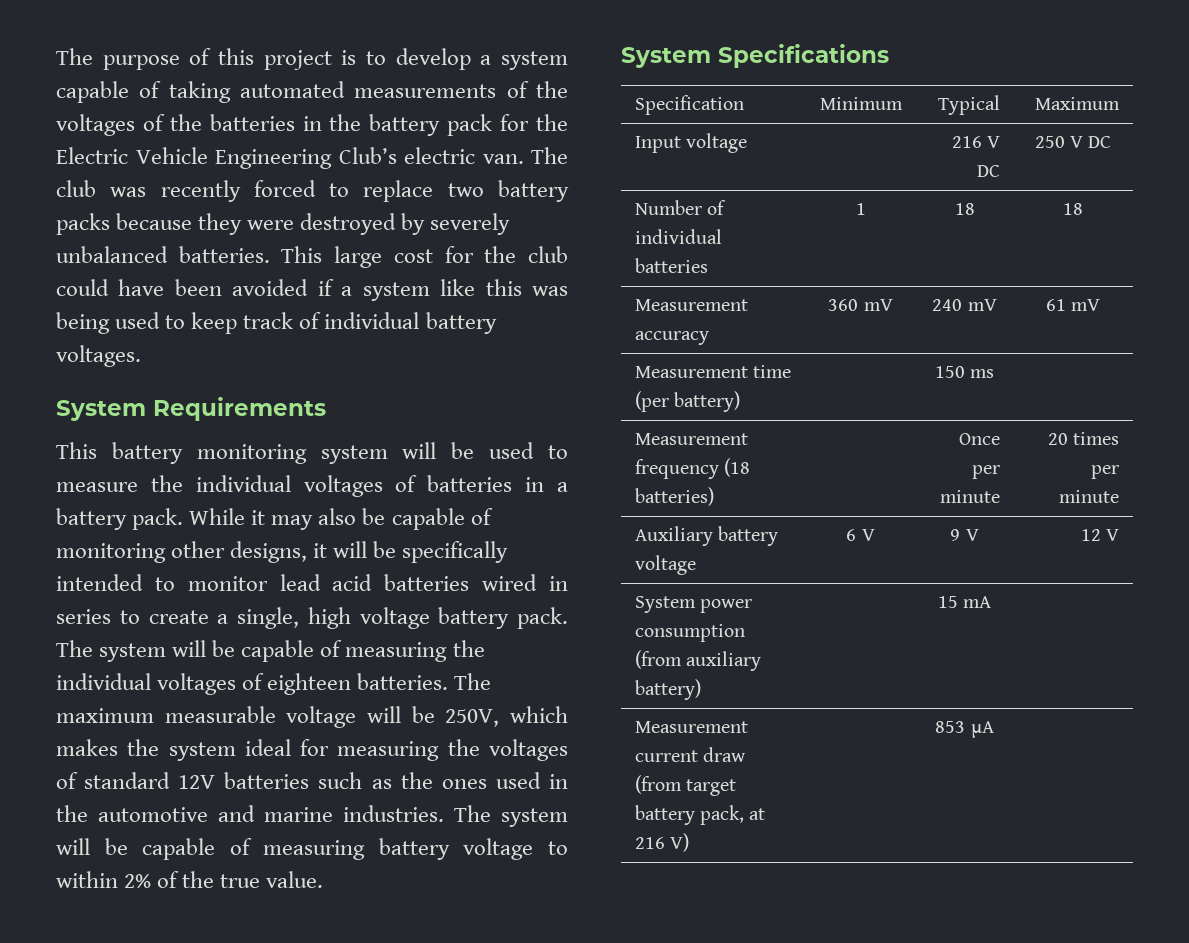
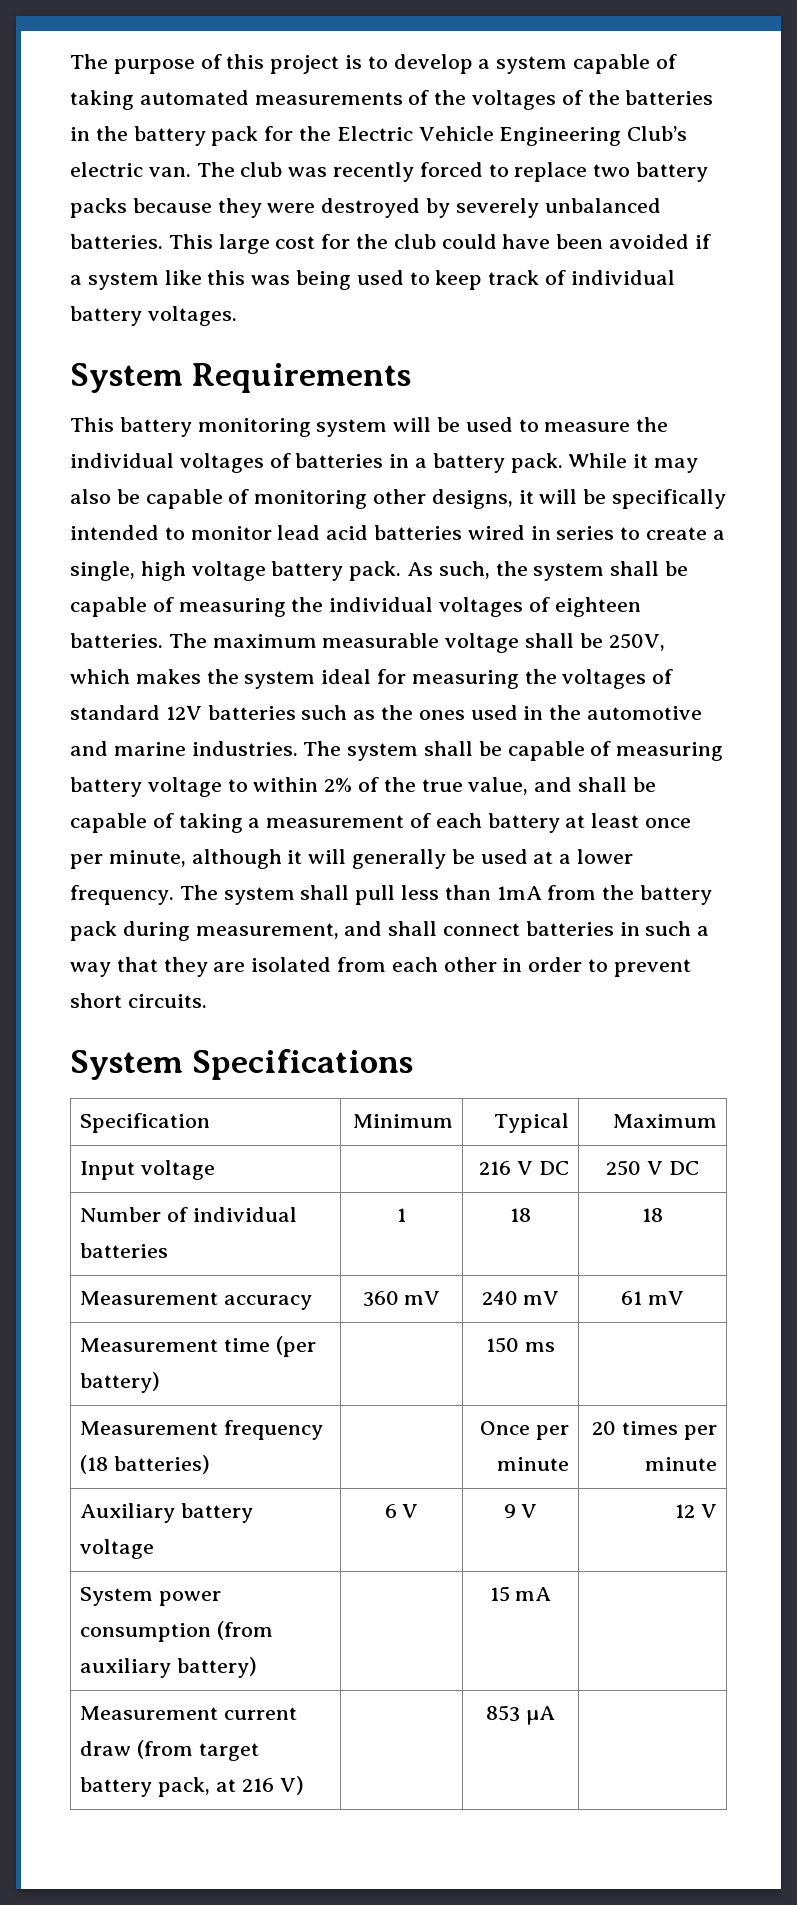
- The system will be capable of measuring the individual voltages of eighteen batteries.
+ As such, the system shall be capable of measuring the individual voltages of eighteen batteries.
- The maximum measurable voltage will be 250V, which makes the system ideal for measuring the voltages of standard 12V batteries such as the ones used in the automotive and marine industries.
+ The maximum measurable voltage shall be 250V, which makes the system ideal for measuring the voltages of standard 12V batteries such as the ones used in the automotive and marine industries.
- The system will be capable of measuring battery voltage to within 2% of the true value.
+ The system shall be capable of measuring battery voltage to within 2% of the true value, and shall be capable of taking a measurement of each battery at least once per minute, although it will generally be used at a lower frequency. The system shall pull less than 1mA from the battery pack during measurement, and shall connect batteries in such a way that they are isolated from each other in order to prevent short circuits.

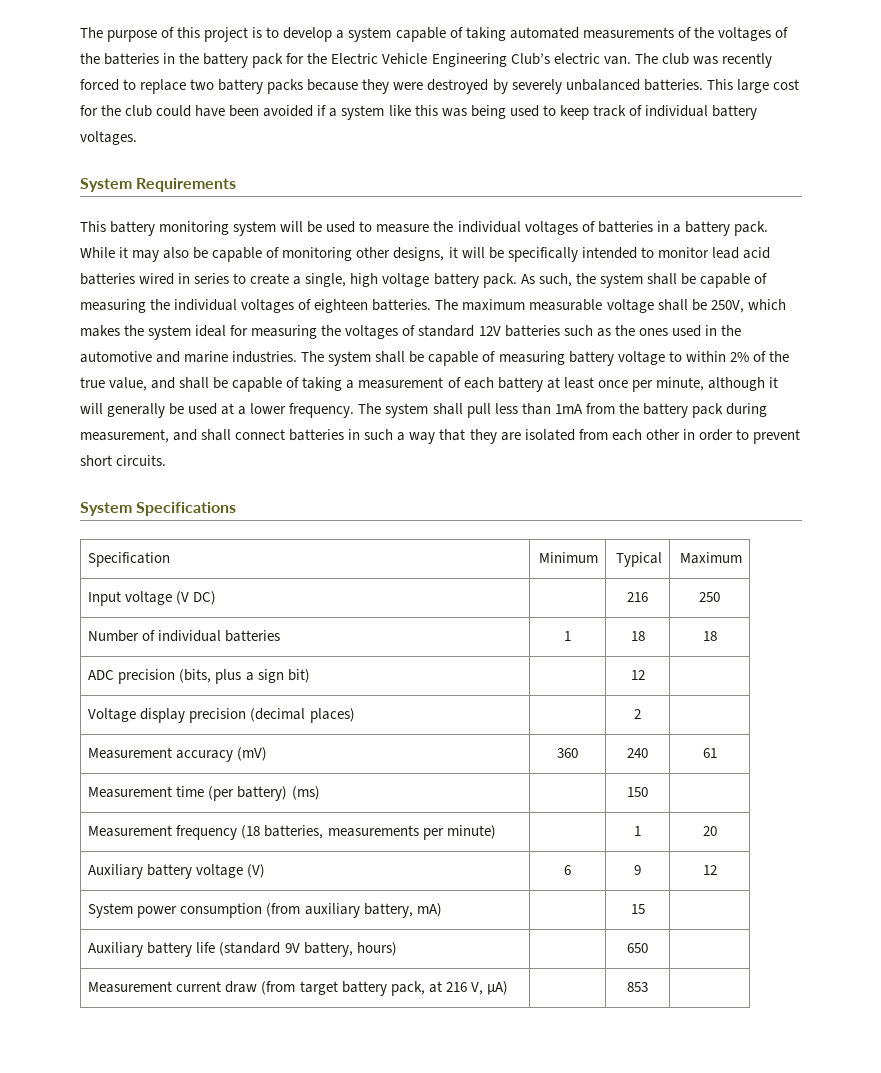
- Input voltage | | 216 V DC | 250 V DC
+ Input voltage (V DC) | | 216 | 250
+ ADC precision (bits, plus a sign bit) | | 12 |
+ Voltage display precision (decimal places) | | 2 |
- Measurement accuracy | 360 mV | 240 mV | 61 mV
+ Measurement accuracy (mV) | 360 | 240 | 61
- Measurement time (per battery) | | 150 ms |
+ Measurement time (per battery) (ms) | | 150 |
- Measurement frequency (18 batteries) | | Once per minute | 20 times per minute
+ Measurement frequency (18 batteries, measurements per minute) | | 1 | 20
- Auxiliary battery voltage | 6 V | 9 V | 12 V
+ Auxiliary battery voltage (V) | 6 | 9 | 12
- System power consumption (from auxiliary battery) | | 15 mA |
+ System power consumption (from auxiliary battery, mA) | | 15 |
+ Auxiliary battery life (standard 9V battery, hours) | | 650 |
- Measurement current draw (from target battery pack, at 216 V) | | 853 µA |
+ Measurement current draw (from target battery pack, at 216 V, µA) | | 853 |

